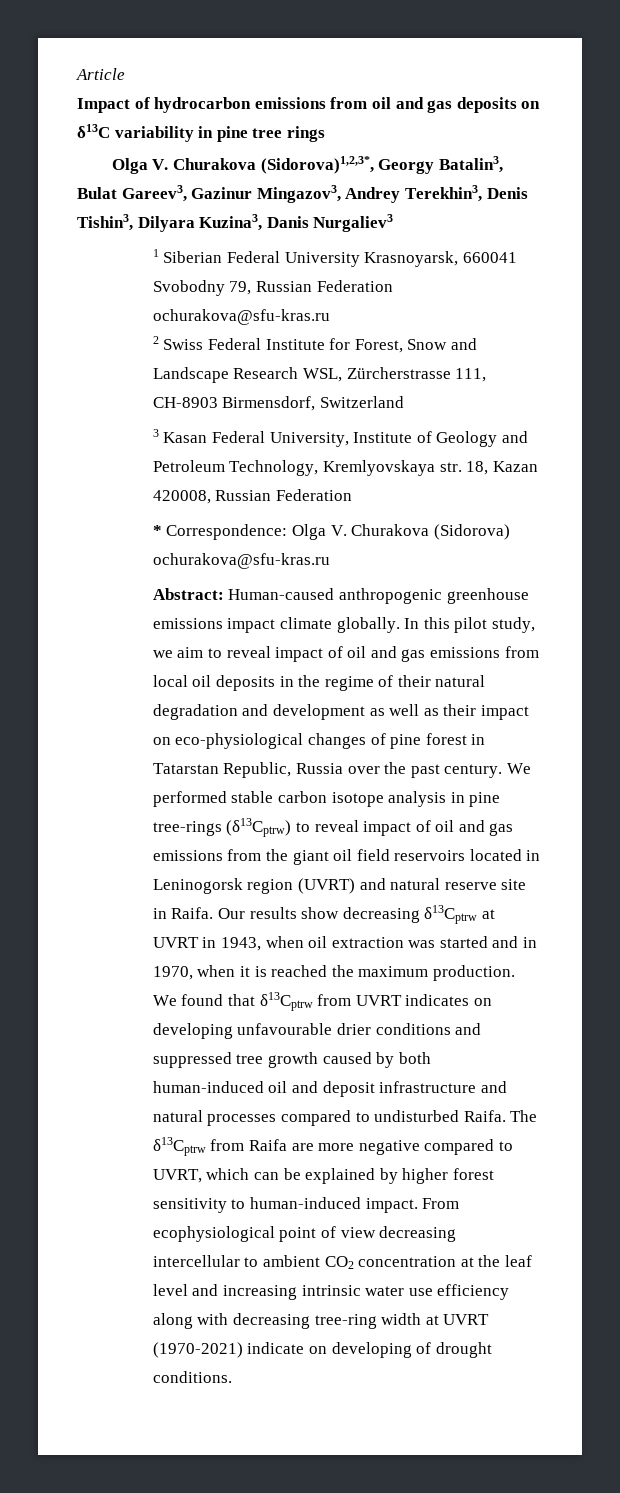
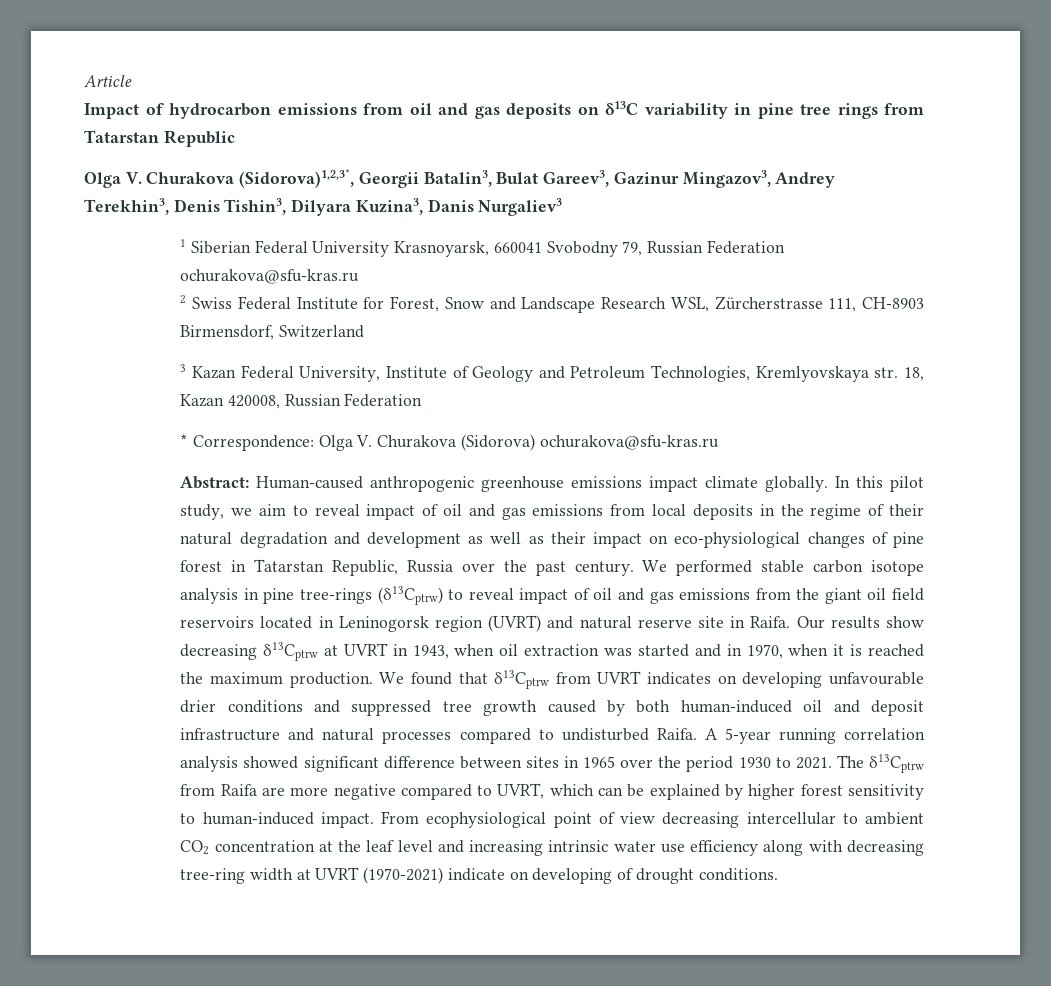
- Impact of hydrocarbon emissions from oil and gas deposits on δ13С variability in pine tree rings
+ Impact of hydrocarbon emissions from oil and gas deposits on δ13С variability in pine tree rings from Tatarstan Republic
- Olga V. Churakova (Sidorova)1,2,3*, Georgy Batalin3, Bulat Gareev3, Gazinur Mingazov3, Andrey Terekhin3, Denis Tishin3, Dilyara Kuzina3, Danis Nurgaliev3
+ Olga V. Churakova (Sidorova)1,2,3*, Georgii Batalin3, Bulat Gareev3, Gazinur Mingazov3, Andrey Terekhin3, Denis Tishin3, Dilyara Kuzina3, Danis Nurgaliev3
- 3 Kasan Federal University, Institute of Geology and Petroleum Technology, Kremlyovskaya str. 18, Kazan 420008, Russian Federation
+ 3 Kazan Federal University, Institute of Geology and Petroleum Technologies, Kremlyovskaya str. 18, Kazan 420008, Russian Federation
- In this pilot study, we aim to reveal impact of oil and gas emissions from local oil deposits in the regime of their natural degradation and development as well as their impact on eco-physiological changes of pine forest in Tatarstan Republic, Russia over the past century.
+ In this pilot study, we aim to reveal impact of oil and gas emissions from local deposits in the regime of their natural degradation and development as well as their impact on eco-physiological changes of pine forest in Tatarstan Republic, Russia over the past century.
+ A 5-year running correlation analysis showed significant difference between sites in 1965 over the period 1930 to 2021.

